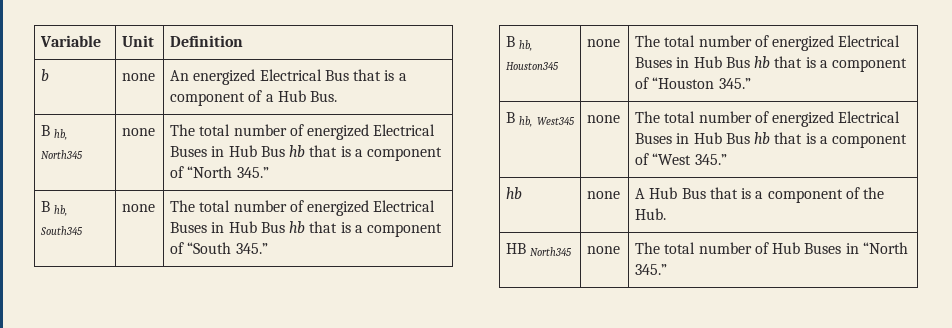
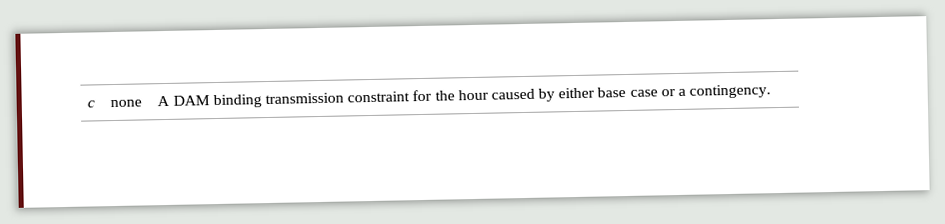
- Variable | Unit | Definition
- b | none | An energized Electrical Bus that is a component of a Hub Bus.
- B hb, North345 | none | The total number of energized Electrical Buses in Hub Bus hb that is a component of “North 345.”
- B hb, South345 | none | The total number of energized Electrical Buses in Hub Bus hb that is a component of “South 345.”
- B hb, Houston345 | none | The total number of energized Electrical Buses in Hub Bus hb that is a component of “Houston 345.”
- B hb, West345 | none | The total number of energized Electrical Buses in Hub Bus hb that is a component of “West 345.”
- hb | none | A Hub Bus that is a component of the Hub.
- HB North345 | none | The total number of Hub Buses in “North 345.”
+ c | none | A DAM binding transmission constraint for the hour caused by either base case or a contingency.

